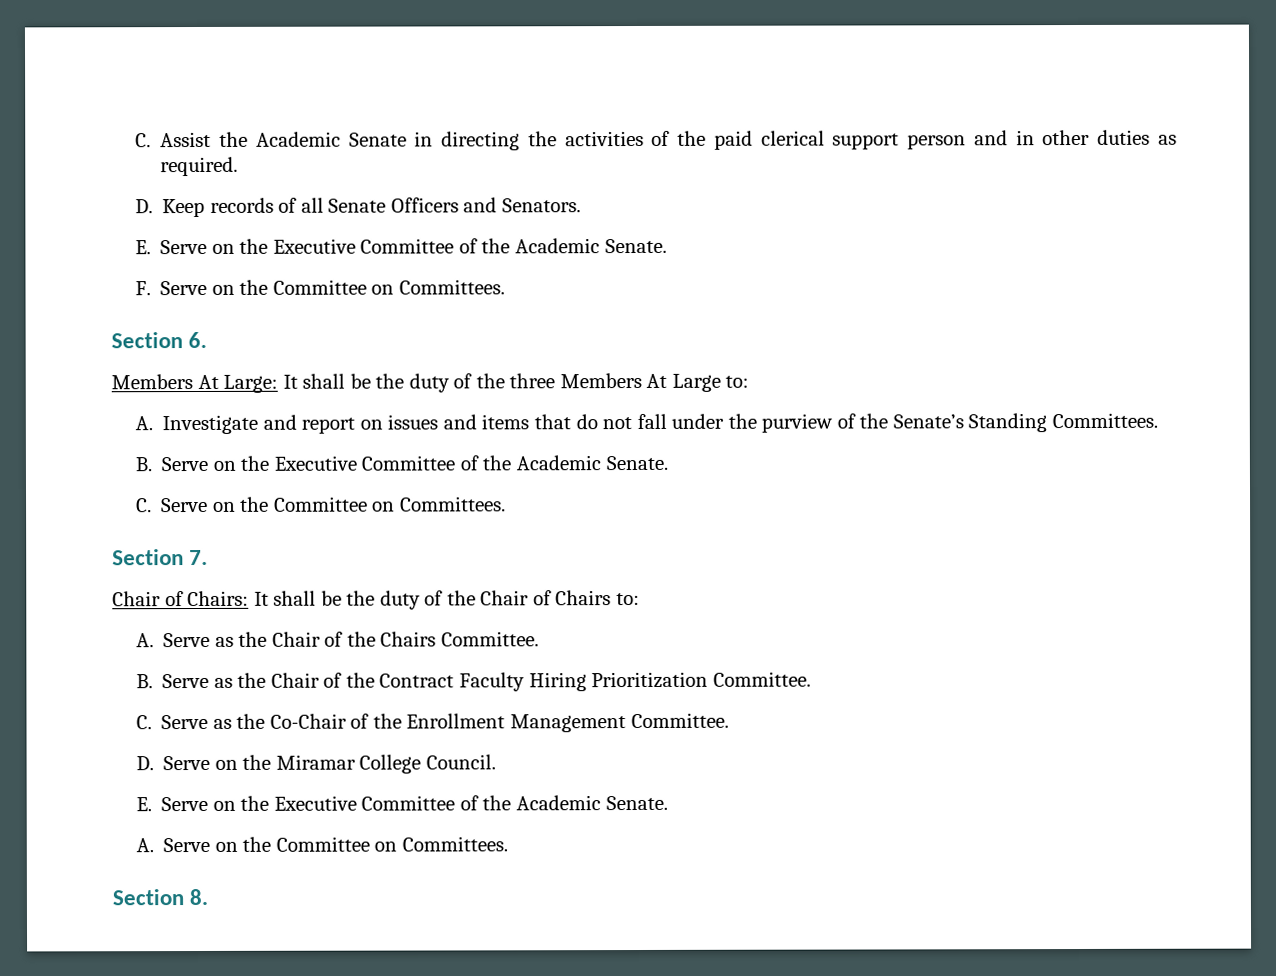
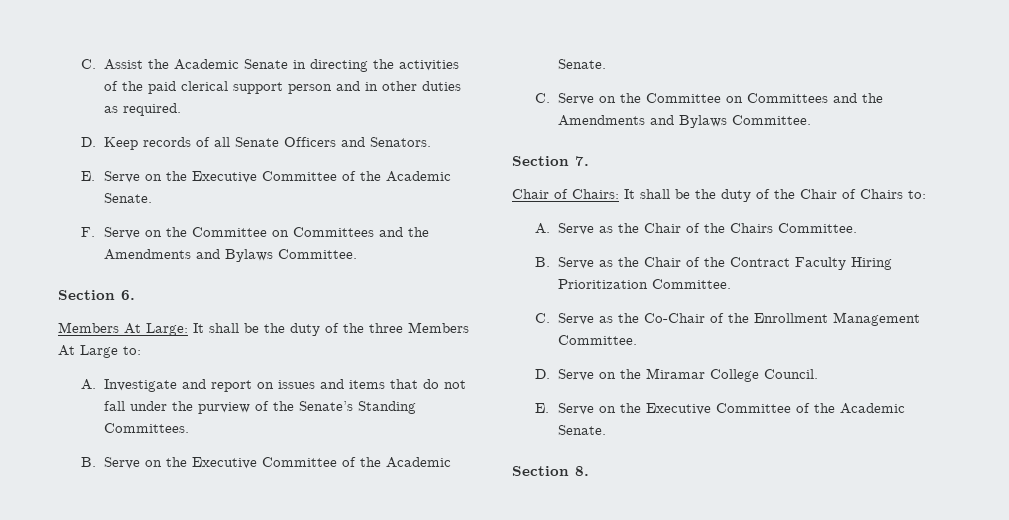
- F. Serve on the Committee on Committees.
+ F. Serve on the Committee on Committees and the Amendments and Bylaws Committee.
- C. Serve on the Committee on Committees.
+ C. Serve on the Committee on Committees and the Amendments and Bylaws Committee.
- A. Serve on the Committee on Committees.

